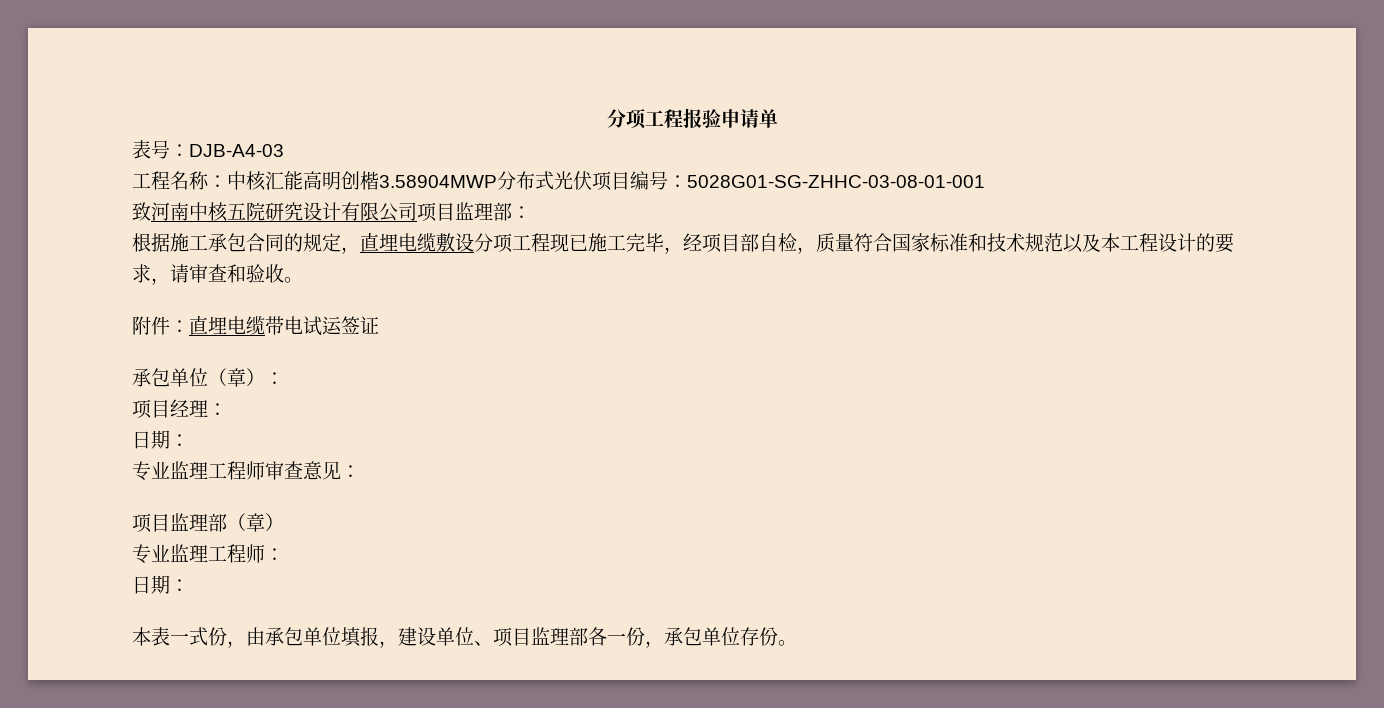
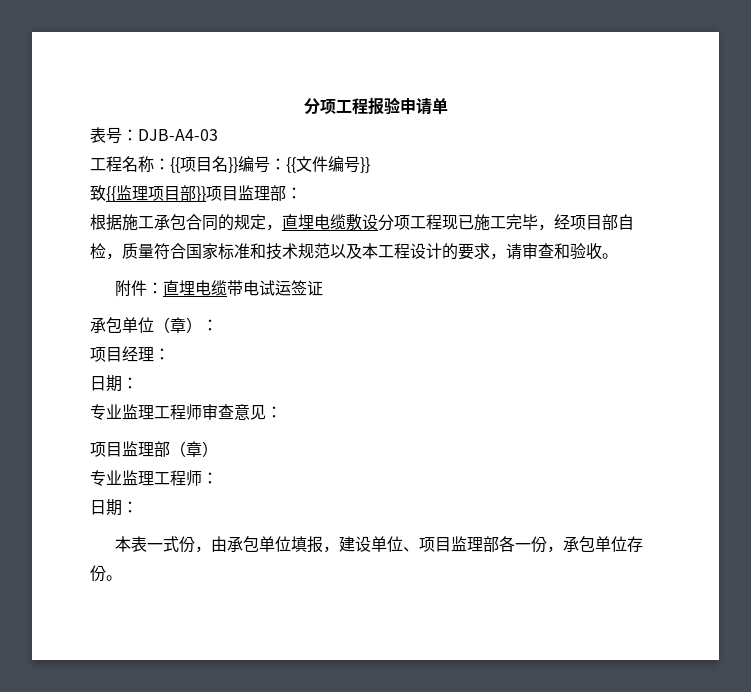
- 工程名称：中核汇能高明创楷3.58904MWP分布式光伏项目编号：5028G01-SG-ZHHC-03-08-01-001
- 致河南中核五院研究设计有限公司项目监理部：
+ 工程名称：{{项目名}}编号：{{文件编号}}
+ 致{{监理项目部}}项目监理部：

